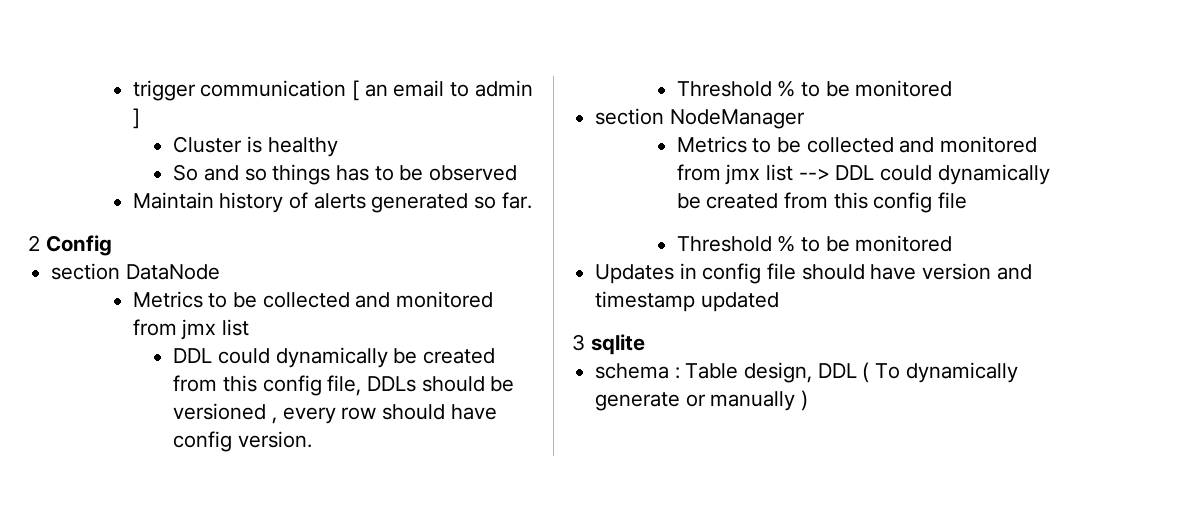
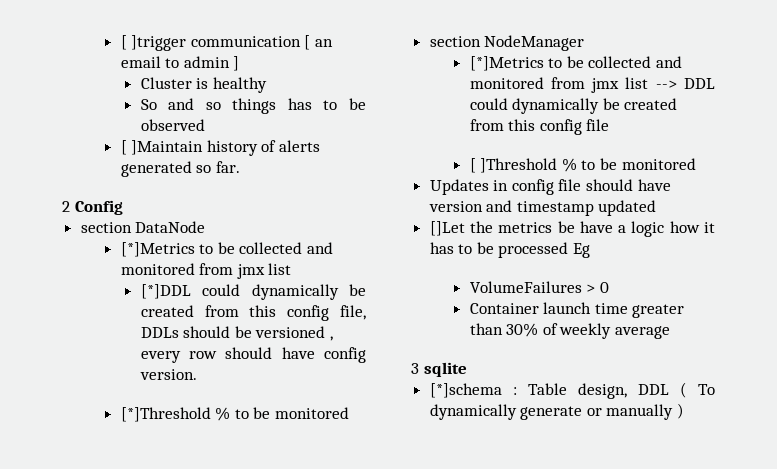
- trigger communication [ an email to admin ]
+ [ ]trigger communication [ an email to admin ]
- Maintain history of alerts generated so far.
+ [ ]Maintain history of alerts generated so far.
  section DataNode
- Metrics to be collected and monitored from jmx list
+ [*]Metrics to be collected and monitored from jmx list
- DDL could dynamically be created from this config file, DDLs should be versioned , every row should have config version.
- Threshold % to be monitored
+ [*]DDL could dynamically be created from this config file, DDLs should be versioned , every row should have config version.
+ [*]Threshold % to be monitored
- Metrics to be collected and monitored from jmx list --> DDL could dynamically be created from this config file
- Threshold % to be monitored
+ [*]Metrics to be collected and monitored from jmx list --> DDL could dynamically be created from this config file
+ [ ]Threshold % to be monitored
+ []Let the metrics be have a logic how it has to be processed Eg
+ VolumeFailures > 0
+ Container launch time greater than 30% of weekly average
- schema : Table design, DDL ( To dynamically generate or manually )
+ [*]schema : Table design, DDL ( To dynamically generate or manually )

